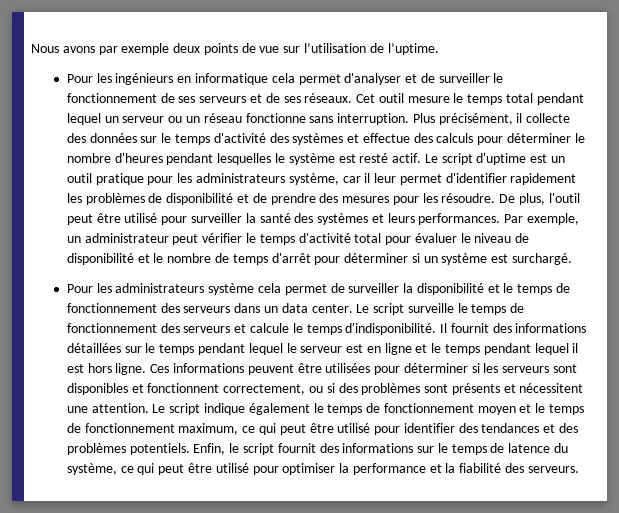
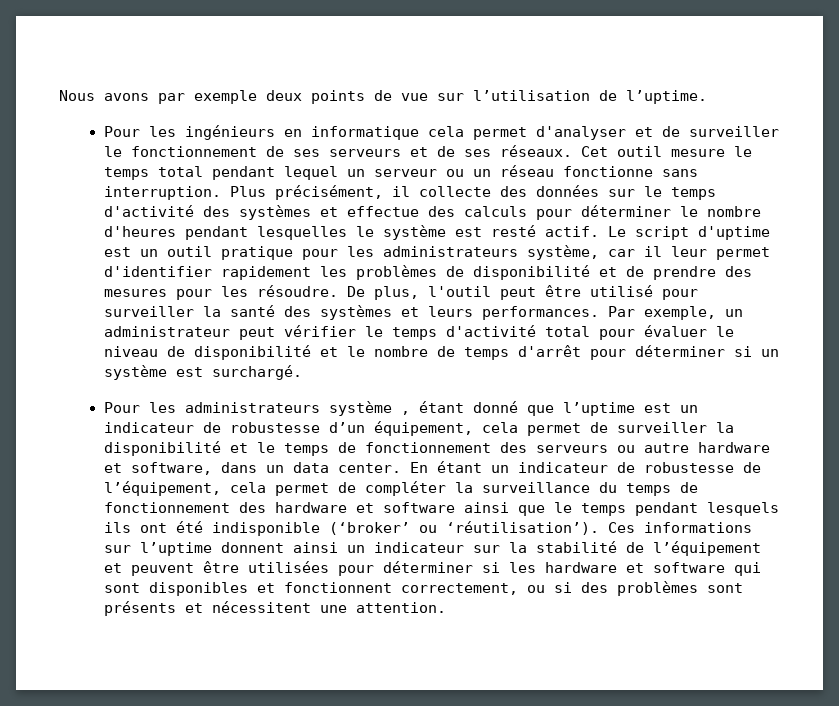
- Pour les administrateurs système cela permet de surveiller la disponibilité et le temps de fonctionnement des serveurs dans un data center. Le script surveille le temps de fonctionnement des serveurs et calcule le temps d'indisponibilité. Il fournit des informations détaillées sur le temps pendant lequel le serveur est en ligne et le temps pendant lequel il est hors ligne. Ces informations peuvent être utilisées pour déterminer si les serveurs sont disponibles et fonctionnent correctement, ou si des problèmes sont présents et nécessitent une attention. Le script indique également le temps de fonctionnement moyen et le temps de fonctionnement maximum, ce qui peut être utilisé pour identifier des tendances et des problèmes potentiels. Enfin, le script fournit des informations sur le temps de latence du système, ce qui peut être utilisé pour optimiser la performance et la fiabilité des serveurs.
+ Pour les administrateurs système , étant donné que l’uptime est un indicateur de robustesse d’un équipement, cela permet de surveiller la disponibilité et le temps de fonctionnement des serveurs ou autre hardware et software, dans un data center. En étant un indicateur de robustesse de l’équipement, cela permet de compléter la surveillance du temps de fonctionnement des hardware et software ainsi que le temps pendant lesquels ils ont été indisponible (‘broker’ ou ‘réutilisation’). Ces informations sur l’uptime donnent ainsi un indicateur sur la stabilité de l’équipement et peuvent être utilisées pour déterminer si les hardware et software qui sont disponibles et fonctionnent correctement, ou si des problèmes sont présents et nécessitent une attention.

